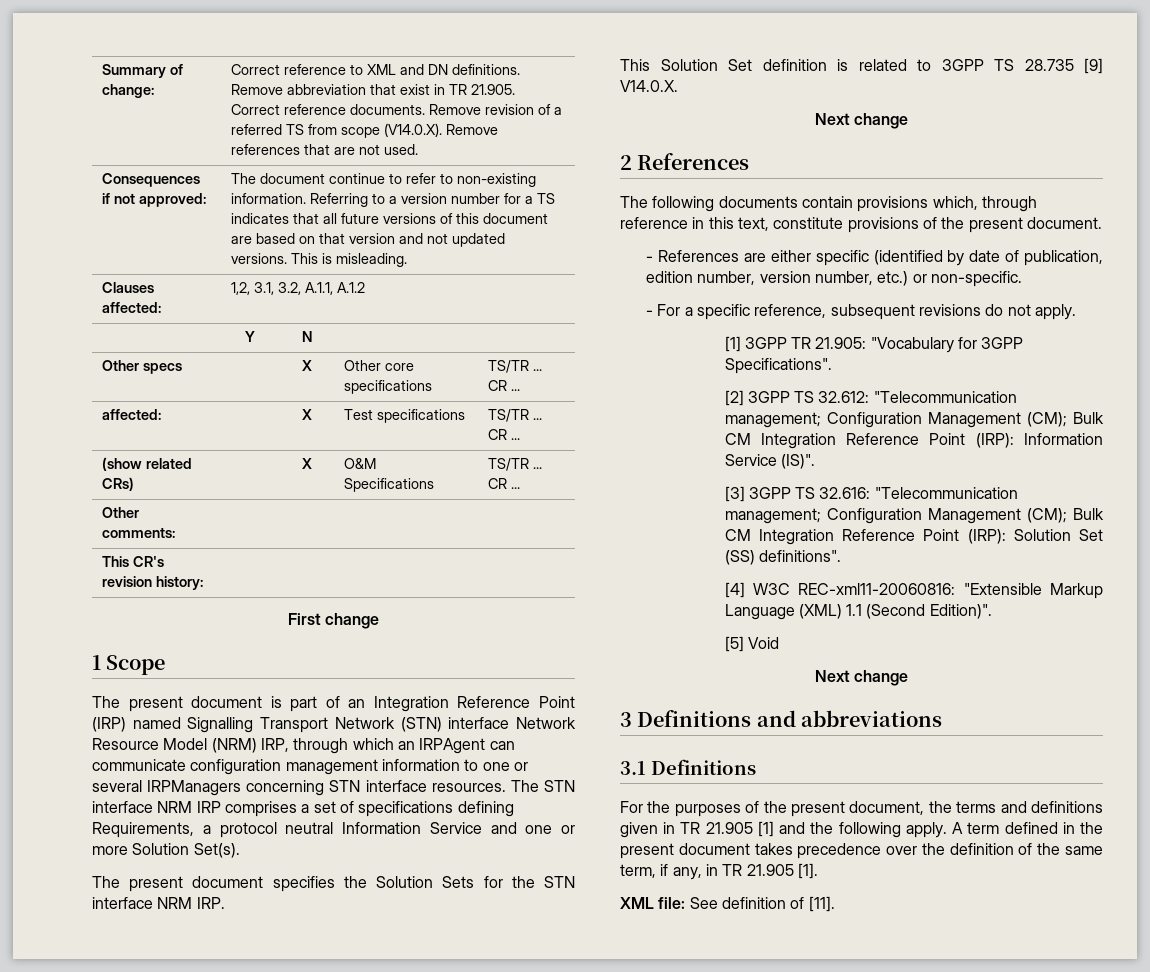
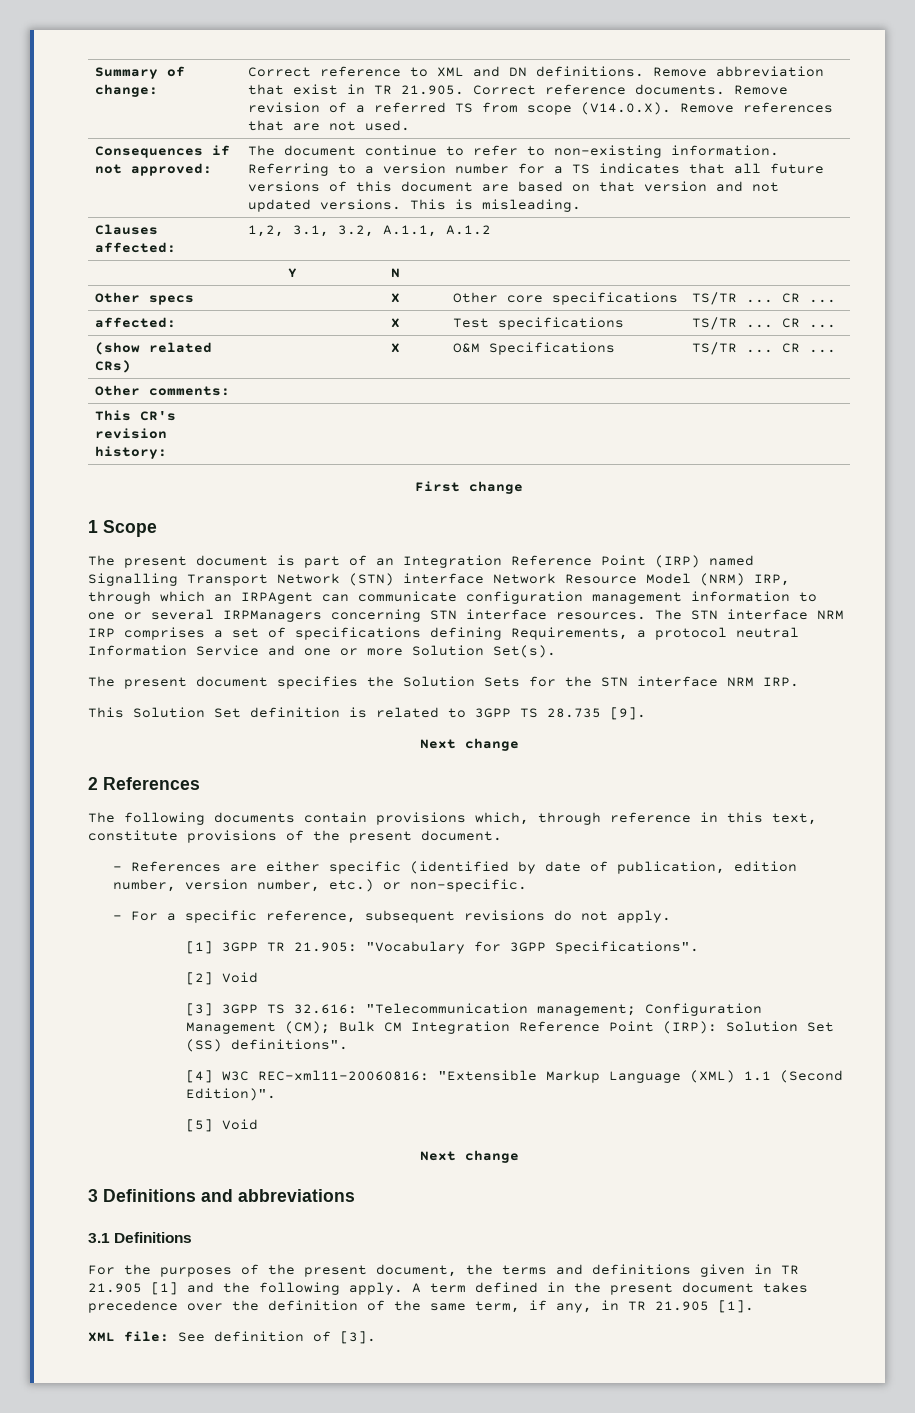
- This Solution Set definition is related to 3GPP TS 28.735 [9] V14.0.X.
+ This Solution Set definition is related to 3GPP TS 28.735 [9].
- [2] 3GPP TS 32.612: "Telecommunication management; Configuration Management (CM); Bulk CM Integration Reference Point (IRP): Information Service (IS)".
+ [2] Void
- XML file: See definition of [11].
+ XML file: See definition of [3].

